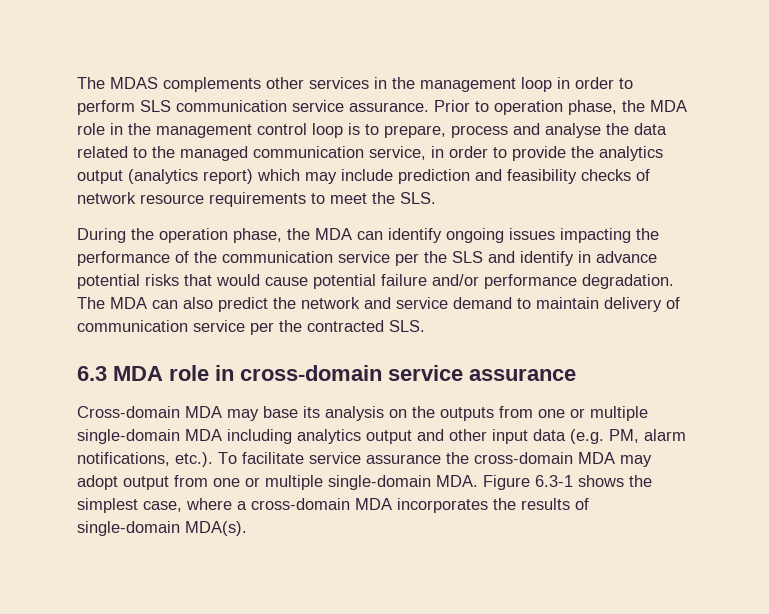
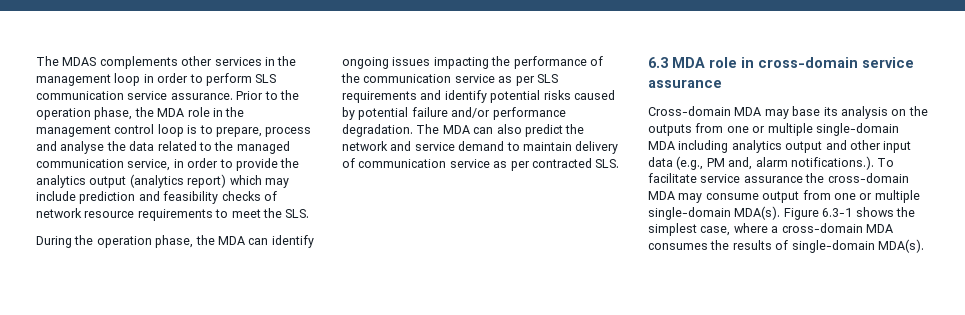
- Prior to operation phase, the MDA role in the management control loop is to prepare, process and analyse the data related to the managed communication service, in order to provide the analytics output (analytics report) which may include prediction and feasibility checks of network resource requirements to meet the SLS.
+ Prior to the operation phase, the MDA role in the management control loop is to prepare, process and analyse the data related to the managed communication service, in order to provide the analytics output (analytics report) which may include prediction and feasibility checks of network resource requirements to meet the SLS.
- During the operation phase, the MDA can identify ongoing issues impacting the performance of the communication service per the SLS and identify in advance potential risks that would cause potential failure and/or performance degradation.
+ During the operation phase, the MDA can identify ongoing issues impacting the performance of the communication service as per SLS requirements and identify potential risks caused by potential failure and/or performance degradation.
- The MDA can also predict the network and service demand to maintain delivery of communication service per the contracted SLS.
+ The MDA can also predict the network and service demand to maintain delivery of communication service as per contracted SLS.
- Cross-domain MDA may base its analysis on the outputs from one or multiple single-domain MDA including analytics output and other input data (e.g. PM, alarm notifications, etc.). To facilitate service assurance the cross-domain MDA may adopt output from one or multiple single-domain MDA. Figure 6.3-1 shows the simplest case, where a cross-domain MDA incorporates the results of single-domain MDA(s).
+ Cross-domain MDA may base its analysis on the outputs from one or multiple single-domain MDA including analytics output and other input data (e.g., PM and, alarm notifications.). To facilitate service assurance the cross-domain MDA may consume output from one or multiple single-domain MDA(s). Figure 6.3-1 shows the simplest case, where a cross-domain MDA consumes the results of single-domain MDA(s).

